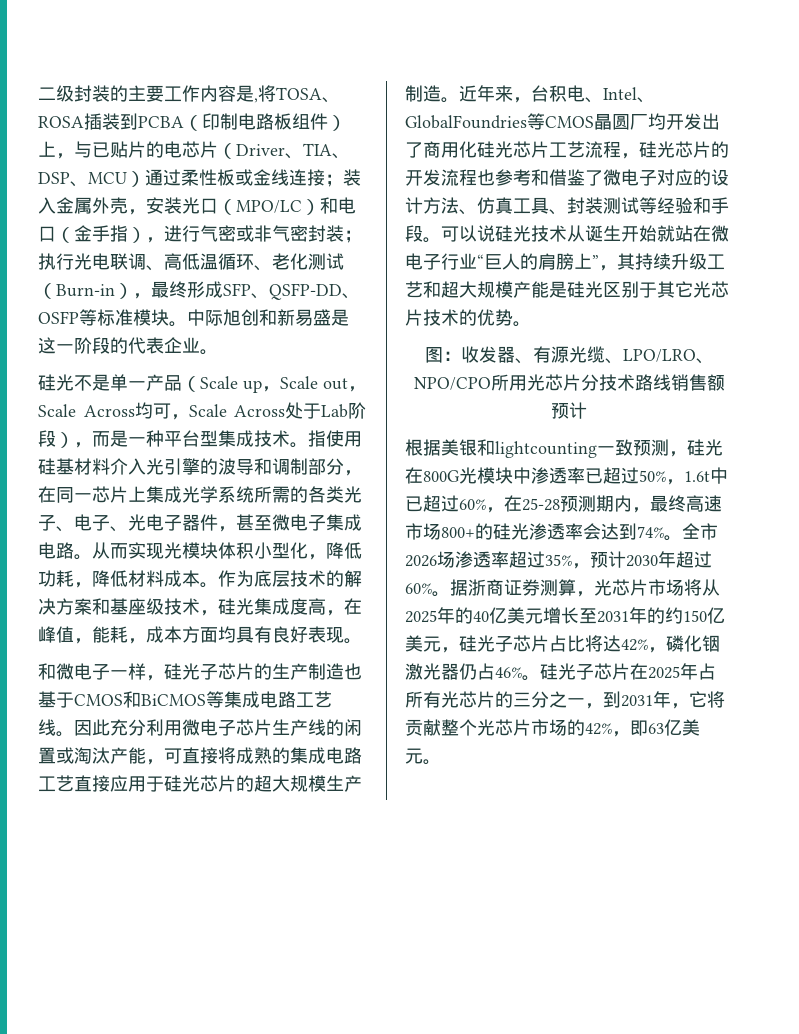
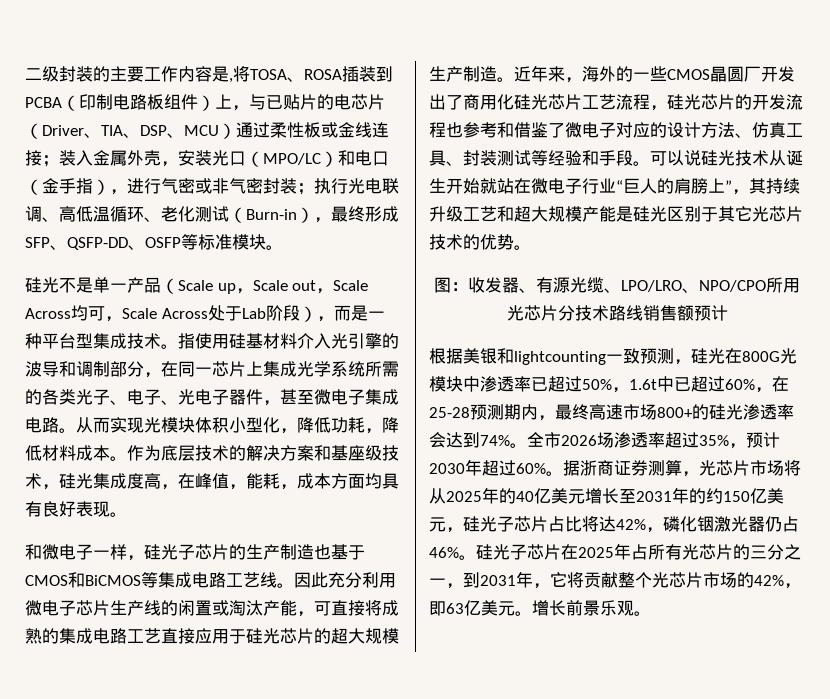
- 中际旭创和新易盛是这一阶段的代表企业。
- 近年来，台积电、Intel、GlobalFoundries等CMOS晶圆厂均开发出了商用化硅光芯片工艺流程，硅光芯片的开发流程也参考和借鉴了微电子对应的设计方法、仿真工具、封装测试等经验和手段。
+ 近年来，海外的一些CMOS晶圆厂开发出了商用化硅光芯片工艺流程，硅光芯片的开发流程也参考和借鉴了微电子对应的设计方法、仿真工具、封装测试等经验和手段。
+ 增长前景乐观。

